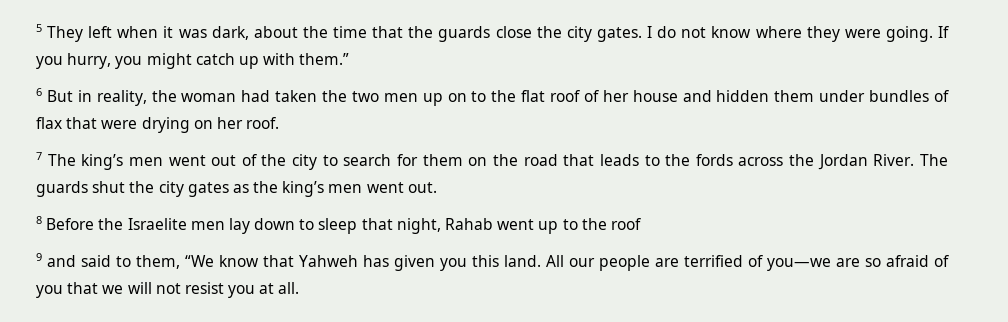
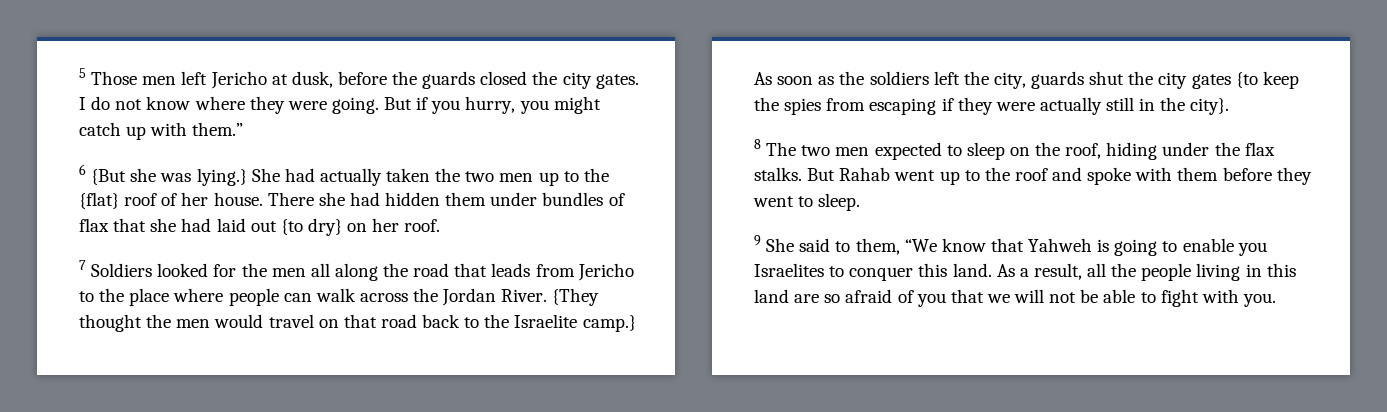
- 5 They left when it was dark, about the time that the guards close the city gates.
+ 5 Those men left Jericho at dusk, before the guards closed the city gates.
- If you hurry, you might catch up with them.”
+ But if you hurry, you might catch up with them.”
- 6 But in reality, the woman had taken the two men up on to the flat roof of her house and hidden them under bundles of flax that were drying on her roof.
- 7 The king’s men went out of the city to search for them on the road that leads to the fords across the Jordan River. The guards shut the city gates as the king’s men went out.
- 8 Before the Israelite men lay down to sleep that night, Rahab went up to the roof
+ 6 {But she was lying.} She had actually taken the two men up to the {flat} roof of her house. There she had hidden them under bundles of flax that she had laid out {to dry} on her roof.
+ 7 Soldiers looked for the men all along the road that leads from Jericho to the place where people can walk across the Jordan River. {They thought the men would travel on that road back to the Israelite camp.} As soon as the soldiers left the city, guards shut the city gates {to keep the spies from escaping if they were actually still in the city}.
+ 8 The two men expected to sleep on the roof, hiding under the flax stalks. But Rahab went up to the roof and spoke with them before they went to sleep.
- 9 and said to them, “We know that Yahweh has given you this land. All our people are terrified of you—we are so afraid of you that we will not resist you at all.
+ 9 She said to them, “We know that Yahweh is going to enable you Israelites to conquer this land. As a result, all the people living in this land are so afraid of you that we will not be able to fight with you.

